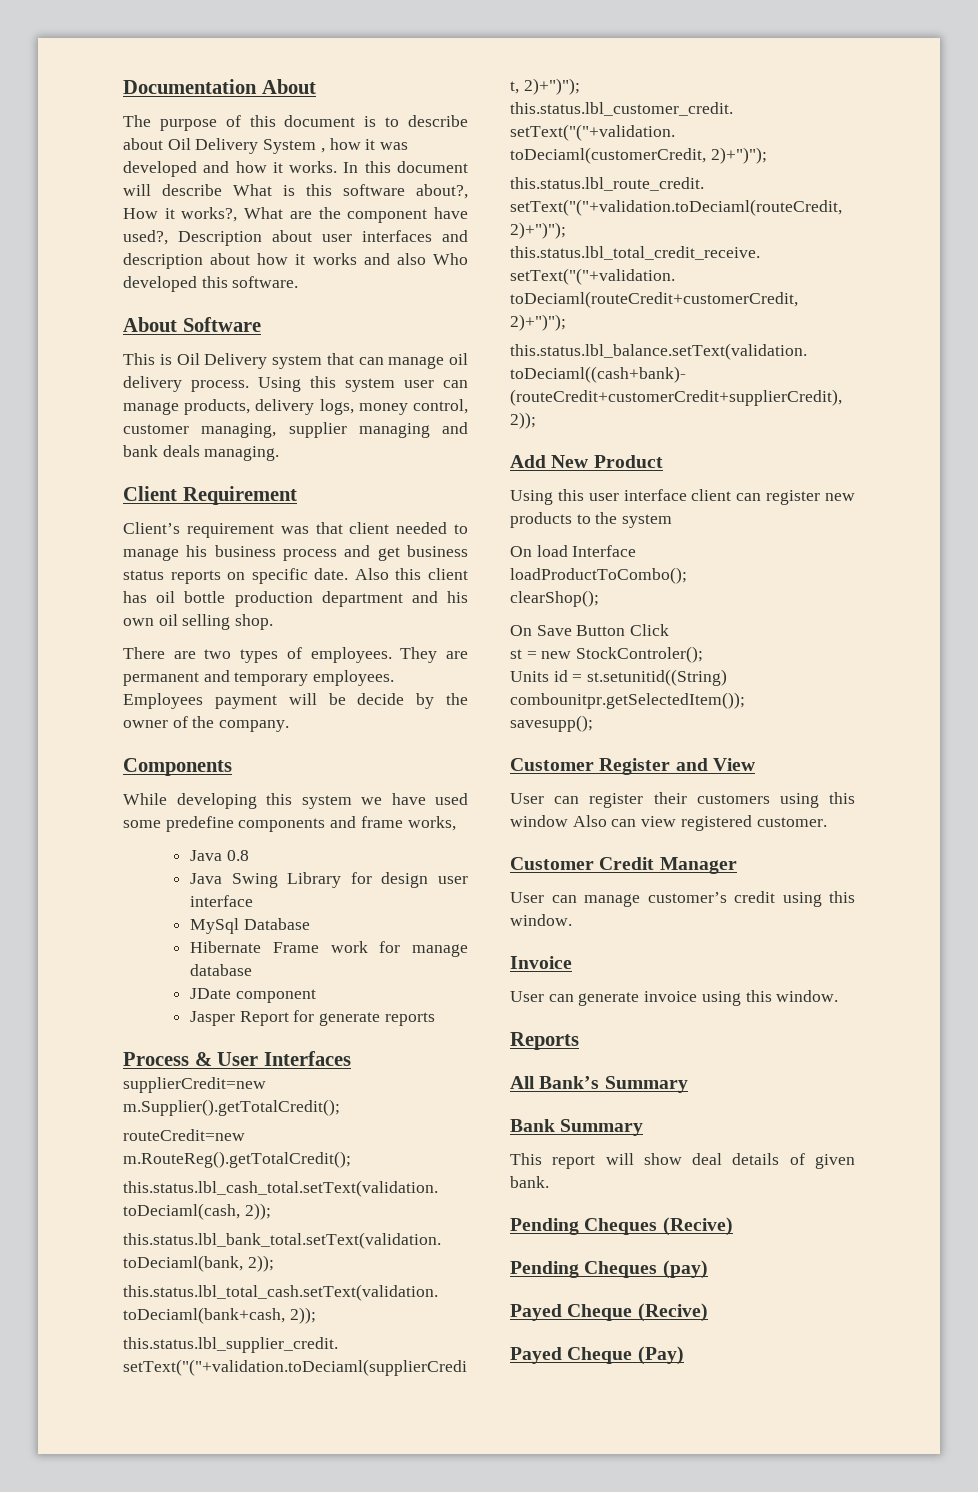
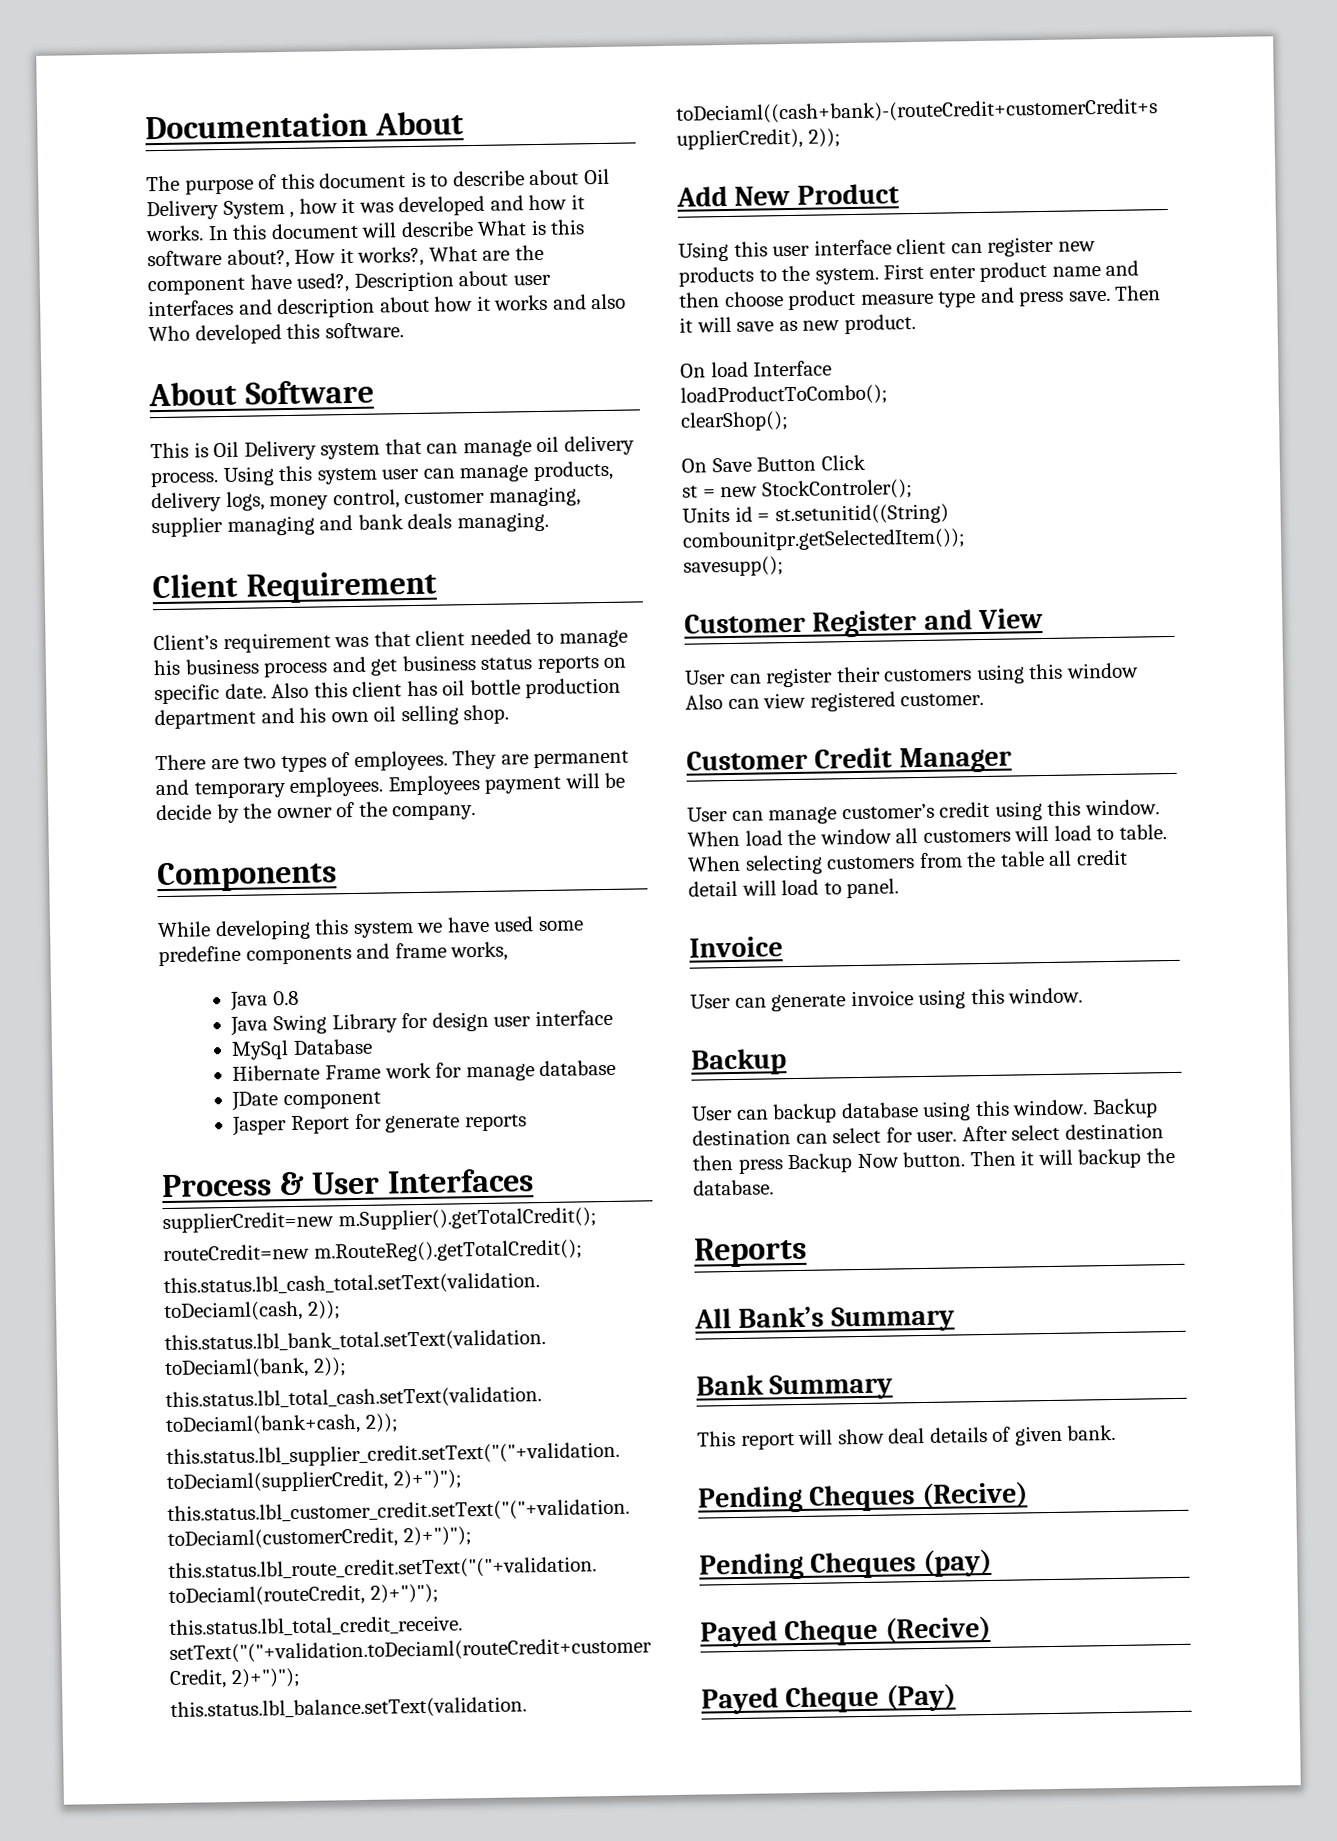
- Using this user interface client can register new products to the system
+ Using this user interface client can register new products to the system. First enter product name and then choose product measure type and press save. Then it will save as new product.
+ When load the window all customers will load to table. When selecting customers from the table all credit detail will load to panel.
  User can generate invoice using this window.
+ Backup
+ User can backup database using this window. Backup destination can select for user. After select destination then press Backup Now button. Then it will backup the database.

